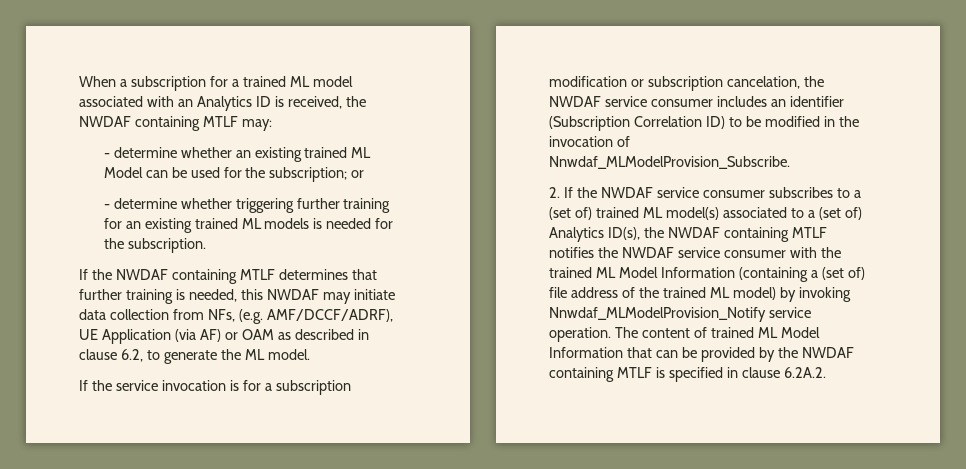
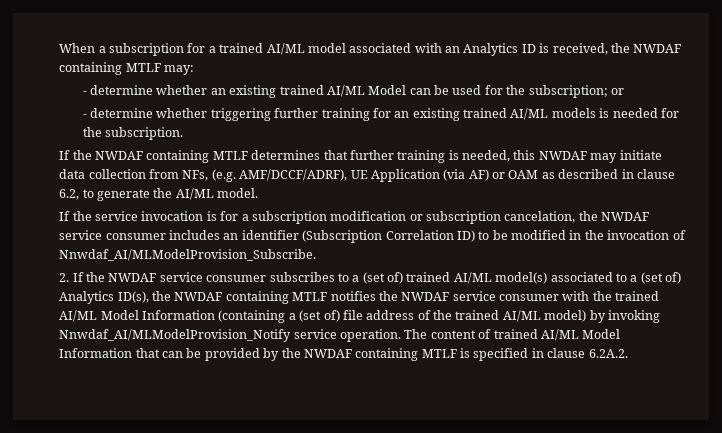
- When a subscription for a trained ML model associated with an Analytics ID is received, the NWDAF containing MTLF may:
+ When a subscription for a trained AI/ML model associated with an Analytics ID is received, the NWDAF containing MTLF may:
- - determine whether an existing trained ML Model can be used for the subscription; or
+ - determine whether an existing trained AI/ML Model can be used for the subscription; or
- - determine whether triggering further training for an existing trained ML models is needed for the subscription.
+ - determine whether triggering further training for an existing trained AI/ML models is needed for the subscription.
- If the NWDAF containing MTLF determines that further training is needed, this NWDAF may initiate data collection from NFs, (e.g. AMF/DCCF/ADRF), UE Application (via AF) or OAM as described in clause 6.2, to generate the ML model.
+ If the NWDAF containing MTLF determines that further training is needed, this NWDAF may initiate data collection from NFs, (e.g. AMF/DCCF/ADRF), UE Application (via AF) or OAM as described in clause 6.2, to generate the AI/ML model.
- If the service invocation is for a subscription modification or subscription cancelation, the NWDAF service consumer includes an identifier (Subscription Correlation ID) to be modified in the invocation of Nnwdaf_MLModelProvision_Subscribe.
+ If the service invocation is for a subscription modification or subscription cancelation, the NWDAF service consumer includes an identifier (Subscription Correlation ID) to be modified in the invocation of Nnwdaf_AI/MLModelProvision_Subscribe.
- 2. If the NWDAF service consumer subscribes to a (set of) trained ML model(s) associated to a (set of) Analytics ID(s), the NWDAF containing MTLF notifies the NWDAF service consumer with the trained ML Model Information (containing a (set of) file address of the trained ML model) by invoking Nnwdaf_MLModelProvision_Notify service operation.
+ 2. If the NWDAF service consumer subscribes to a (set of) trained AI/ML model(s) associated to a (set of) Analytics ID(s), the NWDAF containing MTLF notifies the NWDAF service consumer with the trained AI/ML Model Information (containing a (set of) file address of the trained AI/ML model) by invoking Nnwdaf_AI/MLModelProvision_Notify service operation.
- The content of trained ML Model Information that can be provided by the NWDAF containing MTLF is specified in clause 6.2A.2.
+ The content of trained AI/ML Model Information that can be provided by the NWDAF containing MTLF is specified in clause 6.2A.2.

